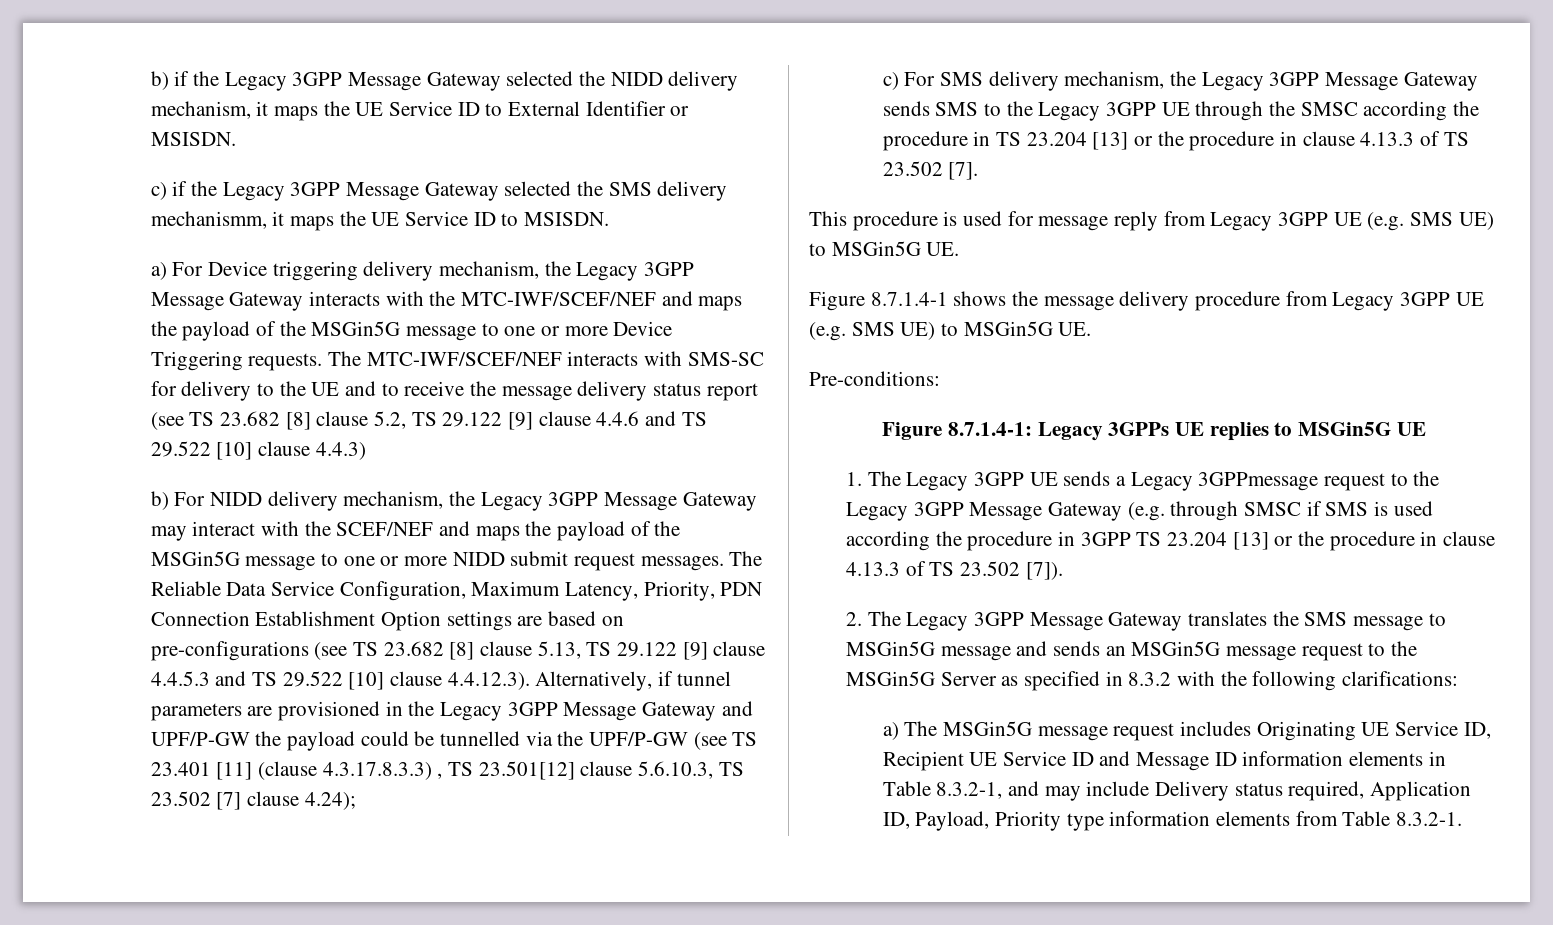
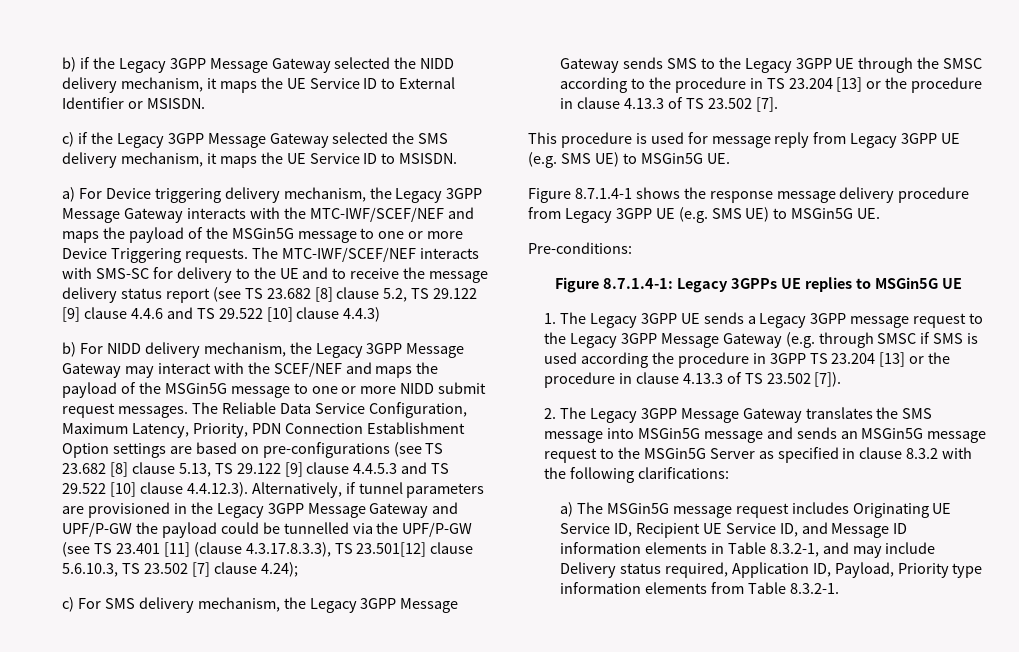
- c) if the Legacy 3GPP Message Gateway selected the SMS delivery mechanismm, it maps the UE Service ID to MSISDN.
+ c) if the Legacy 3GPP Message Gateway selected the SMS delivery mechanism, it maps the UE Service ID to MSISDN.
- The Reliable Data Service Configuration, Maximum Latency, Priority, PDN Connection Establishment Option settings are based on pre-configurations (see TS 23.682 [8] clause 5.13, TS 29.122 [9] clause 4.4.5.3 and TS 29.522 [10] clause 4.4.12.3). Alternatively, if tunnel parameters are provisioned in the Legacy 3GPP Message Gateway and UPF/P-GW the payload could be tunnelled via the UPF/P-GW (see TS 23.401 [11] (clause 4.3.17.8.3.3) , TS 23.501[12] clause 5.6.10.3, TS 23.502 [7] clause 4.24);
+ The Reliable Data Service Configuration, Maximum Latency, Priority, PDN Connection Establishment Option settings are based on pre-configurations (see TS 23.682 [8] clause 5.13, TS 29.122 [9] clause 4.4.5.3 and TS 29.522 [10] clause 4.4.12.3). Alternatively, if tunnel parameters are provisioned in the Legacy 3GPP Message Gateway and UPF/P-GW the payload could be tunnelled via the UPF/P-GW (see TS 23.401 [11] (clause 4.3.17.8.3.3), TS 23.501[12] clause 5.6.10.3, TS 23.502 [7] clause 4.24);
- c) For SMS delivery mechanism, the Legacy 3GPP Message Gateway sends SMS to the Legacy 3GPP UE through the SMSC according the procedure in TS 23.204 [13] or the procedure in clause 4.13.3 of TS 23.502 [7].
+ c) For SMS delivery mechanism, the Legacy 3GPP Message Gateway sends SMS to the Legacy 3GPP UE through the SMSC according to the procedure in TS 23.204 [13] or the procedure in clause 4.13.3 of TS 23.502 [7].
- Figure 8.7.1.4-1 shows the message delivery procedure from Legacy 3GPP UE (e.g. SMS UE) to MSGin5G UE.
+ Figure 8.7.1.4-1 shows the response message delivery procedure from Legacy 3GPP UE (e.g. SMS UE) to MSGin5G UE.
- 1. The Legacy 3GPP UE sends a Legacy 3GPPmessage request to the Legacy 3GPP Message Gateway (e.g. through SMSC if SMS is used according the procedure in 3GPP TS 23.204 [13] or the procedure in clause 4.13.3 of TS 23.502 [7]).
+ 1. The Legacy 3GPP UE sends a Legacy 3GPP message request to the Legacy 3GPP Message Gateway (e.g. through SMSC if SMS is used according the procedure in 3GPP TS 23.204 [13] or the procedure in clause 4.13.3 of TS 23.502 [7]).
- 2. The Legacy 3GPP Message Gateway translates the SMS message to MSGin5G message and sends an MSGin5G message request to the MSGin5G Server as specified in 8.3.2 with the following clarifications:
+ 2. The Legacy 3GPP Message Gateway translates the SMS message into MSGin5G message and sends an MSGin5G message request to the MSGin5G Server as specified in clause 8.3.2 with the following clarifications:
- a) The MSGin5G message request includes Originating UE Service ID, Recipient UE Service ID and Message ID information elements in Table 8.3.2-1, and may include Delivery status required, Application ID, Payload, Priority type information elements from Table 8.3.2-1.
+ a) The MSGin5G message request includes Originating UE Service ID, Recipient UE Service ID, and Message ID information elements in Table 8.3.2-1, and may include Delivery status required, Application ID, Payload, Priority type information elements from Table 8.3.2-1.

